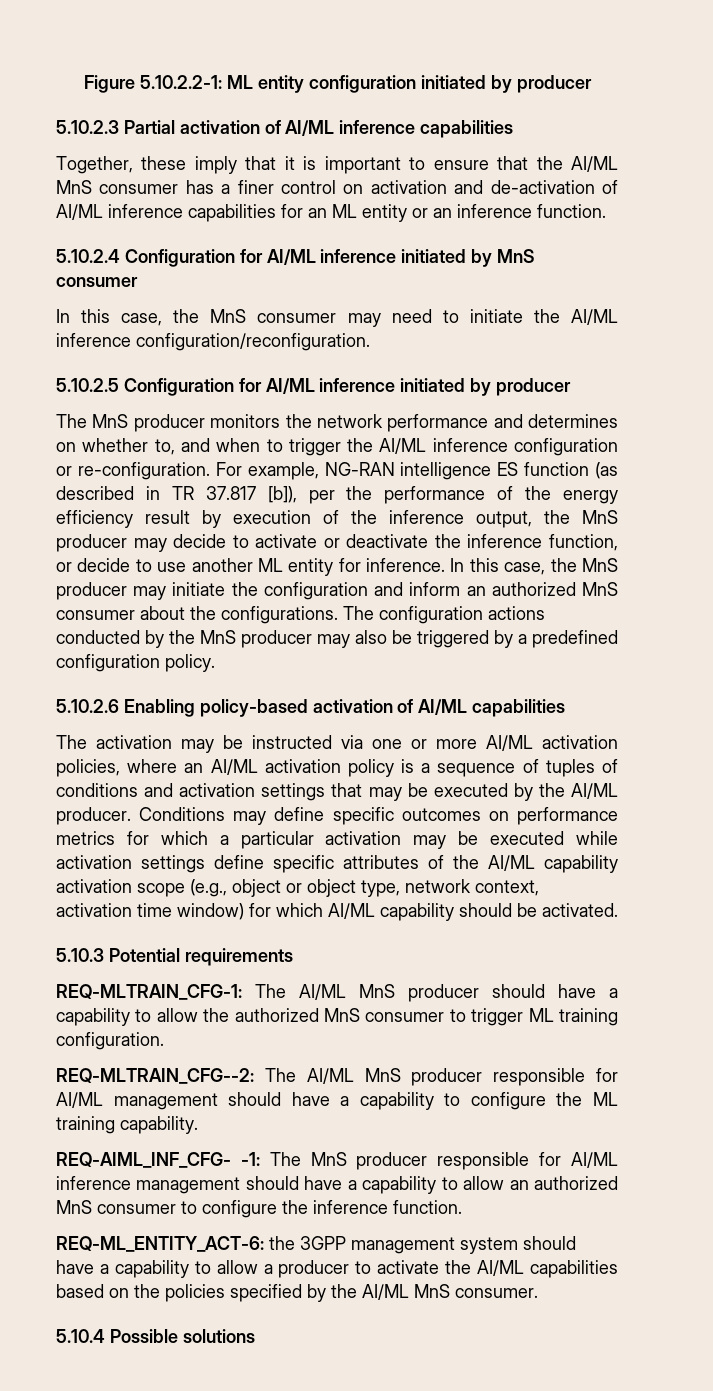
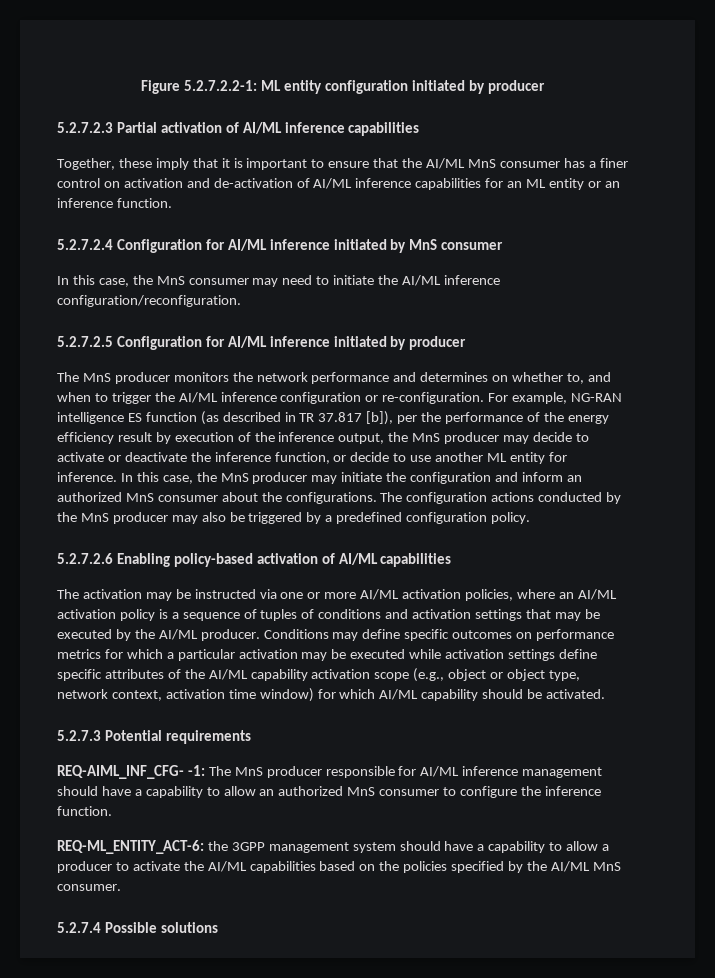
- Figure 5.10.2.2-1: ML entity configuration initiated by producer
+ Figure 5.2.7.2.2-1: ML entity configuration initiated by producer
- 5.10.2.3 Partial activation of AI/ML inference capabilities
+ 5.2.7.2.3 Partial activation of AI/ML inference capabilities
- 5.10.2.4 Configuration for AI/ML inference initiated by MnS consumer
+ 5.2.7.2.4 Configuration for AI/ML inference initiated by MnS consumer
- 5.10.2.5 Configuration for AI/ML inference initiated by producer
+ 5.2.7.2.5 Configuration for AI/ML inference initiated by producer
- 5.10.2.6 Enabling policy-based activation of AI/ML capabilities
+ 5.2.7.2.6 Enabling policy-based activation of AI/ML capabilities
- 5.10.3 Potential requirements
+ 5.2.7.3 Potential requirements
- REQ-MLTRAIN_CFG-1: The AI/ML MnS producer should have a capability to allow the authorized MnS consumer to trigger ML training configuration.
- REQ-MLTRAIN_CFG--2: The AI/ML MnS producer responsible for AI/ML management should have a capability to configure the ML training capability.
- 5.10.4 Possible solutions
+ 5.2.7.4 Possible solutions

